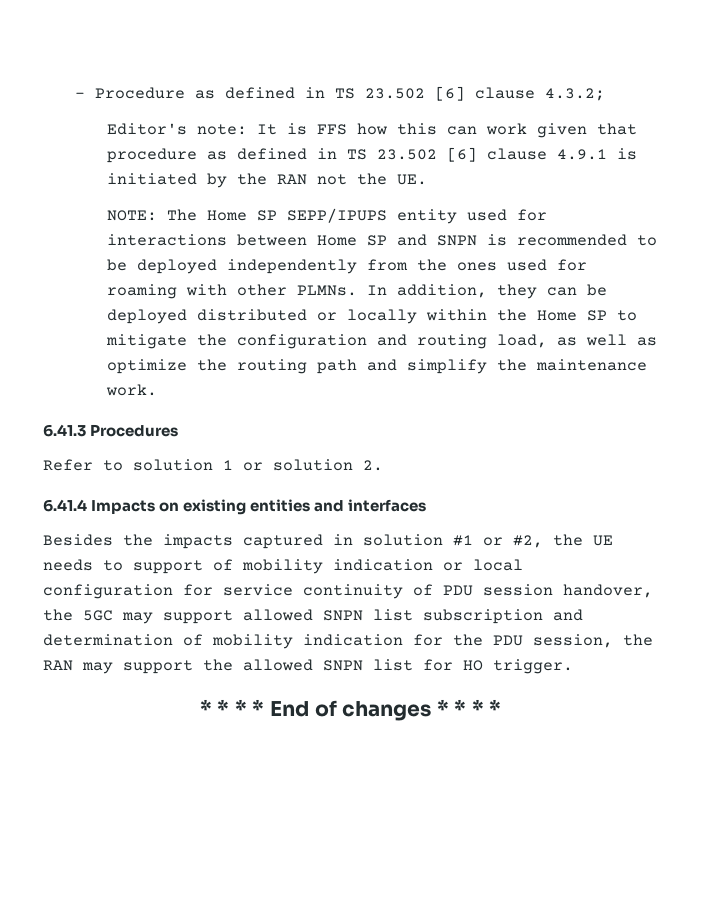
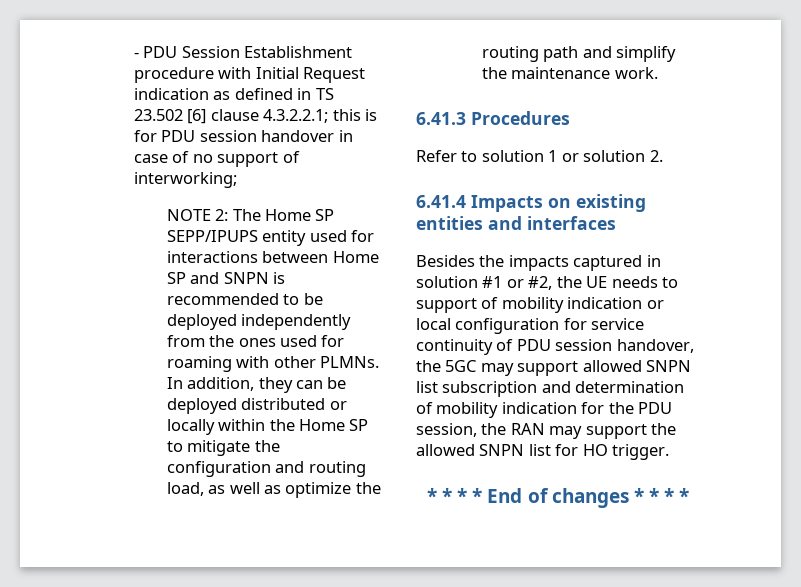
- - Procedure as defined in TS 23.502 [6] clause 4.3.2;
- Editor's note: It is FFS how this can work given that procedure as defined in TS 23.502 [6] clause 4.9.1 is initiated by the RAN not the UE.
- NOTE: The Home SP SEPP/IPUPS entity used for interactions between Home SP and SNPN is recommended to be deployed independently from the ones used for roaming with other PLMNs.
+ - PDU Session Establishment procedure with Initial Request indication as defined in TS 23.502 [6] clause 4.3.2.2.1; this is for PDU session handover in case of no support of interworking;
+ NOTE 2: The Home SP SEPP/IPUPS entity used for interactions between Home SP and SNPN is recommended to be deployed independently from the ones used for roaming with other PLMNs.

